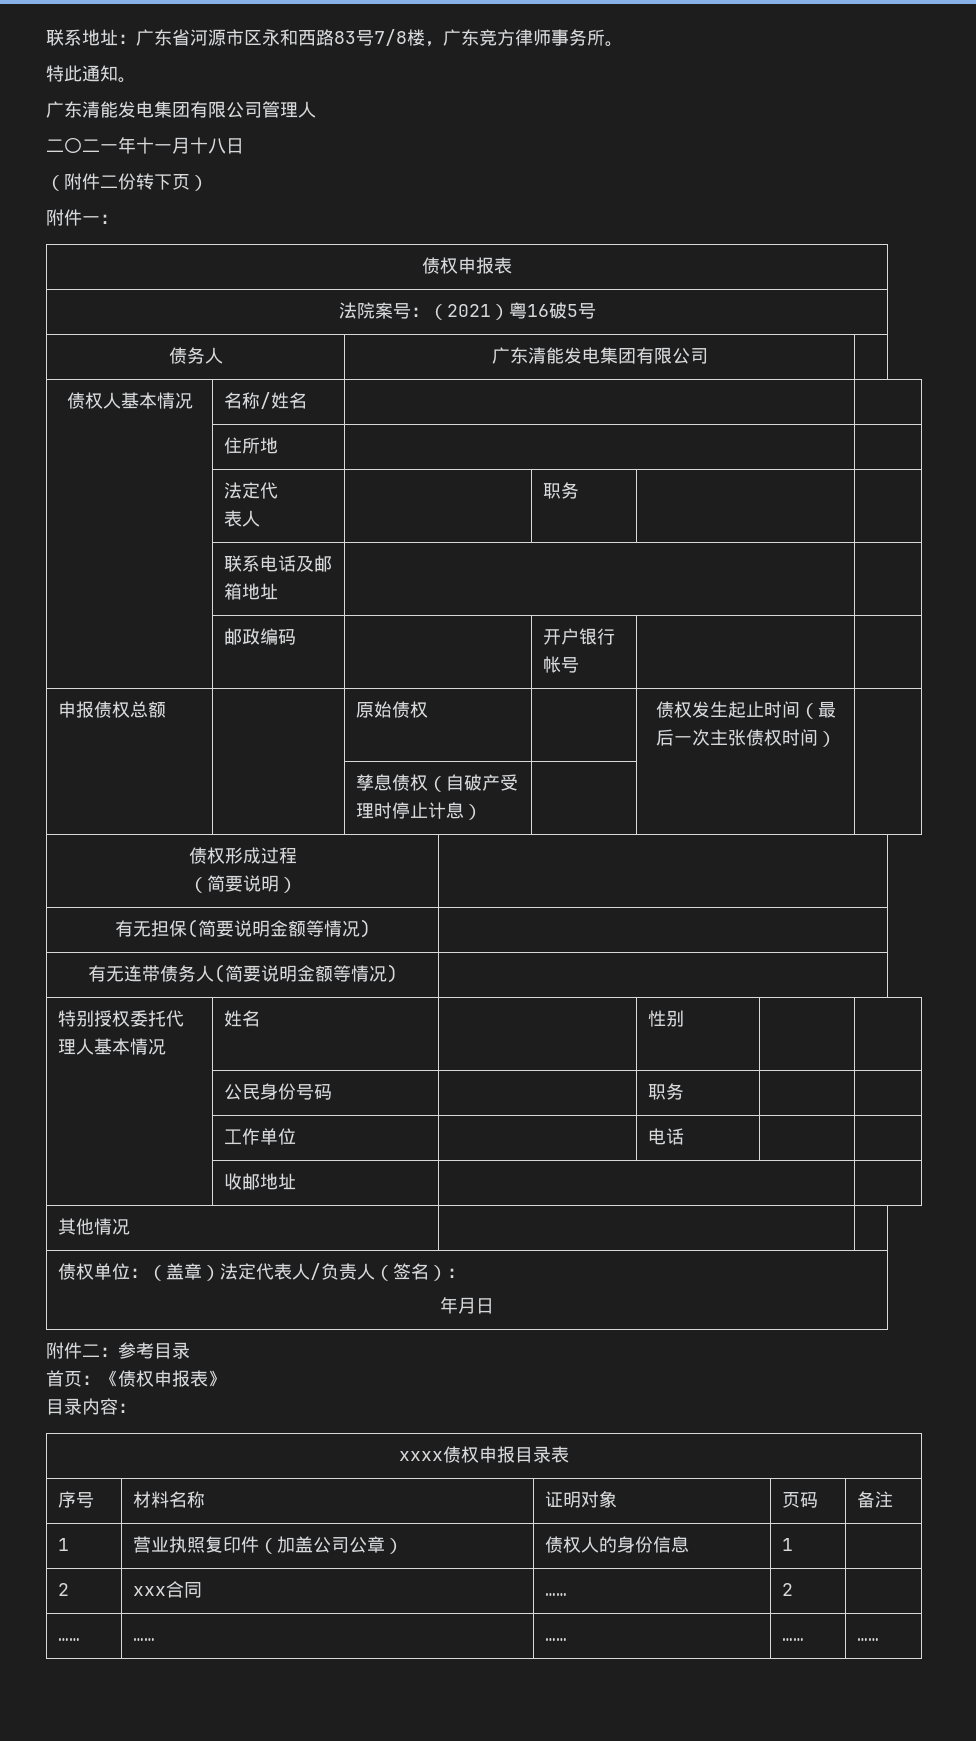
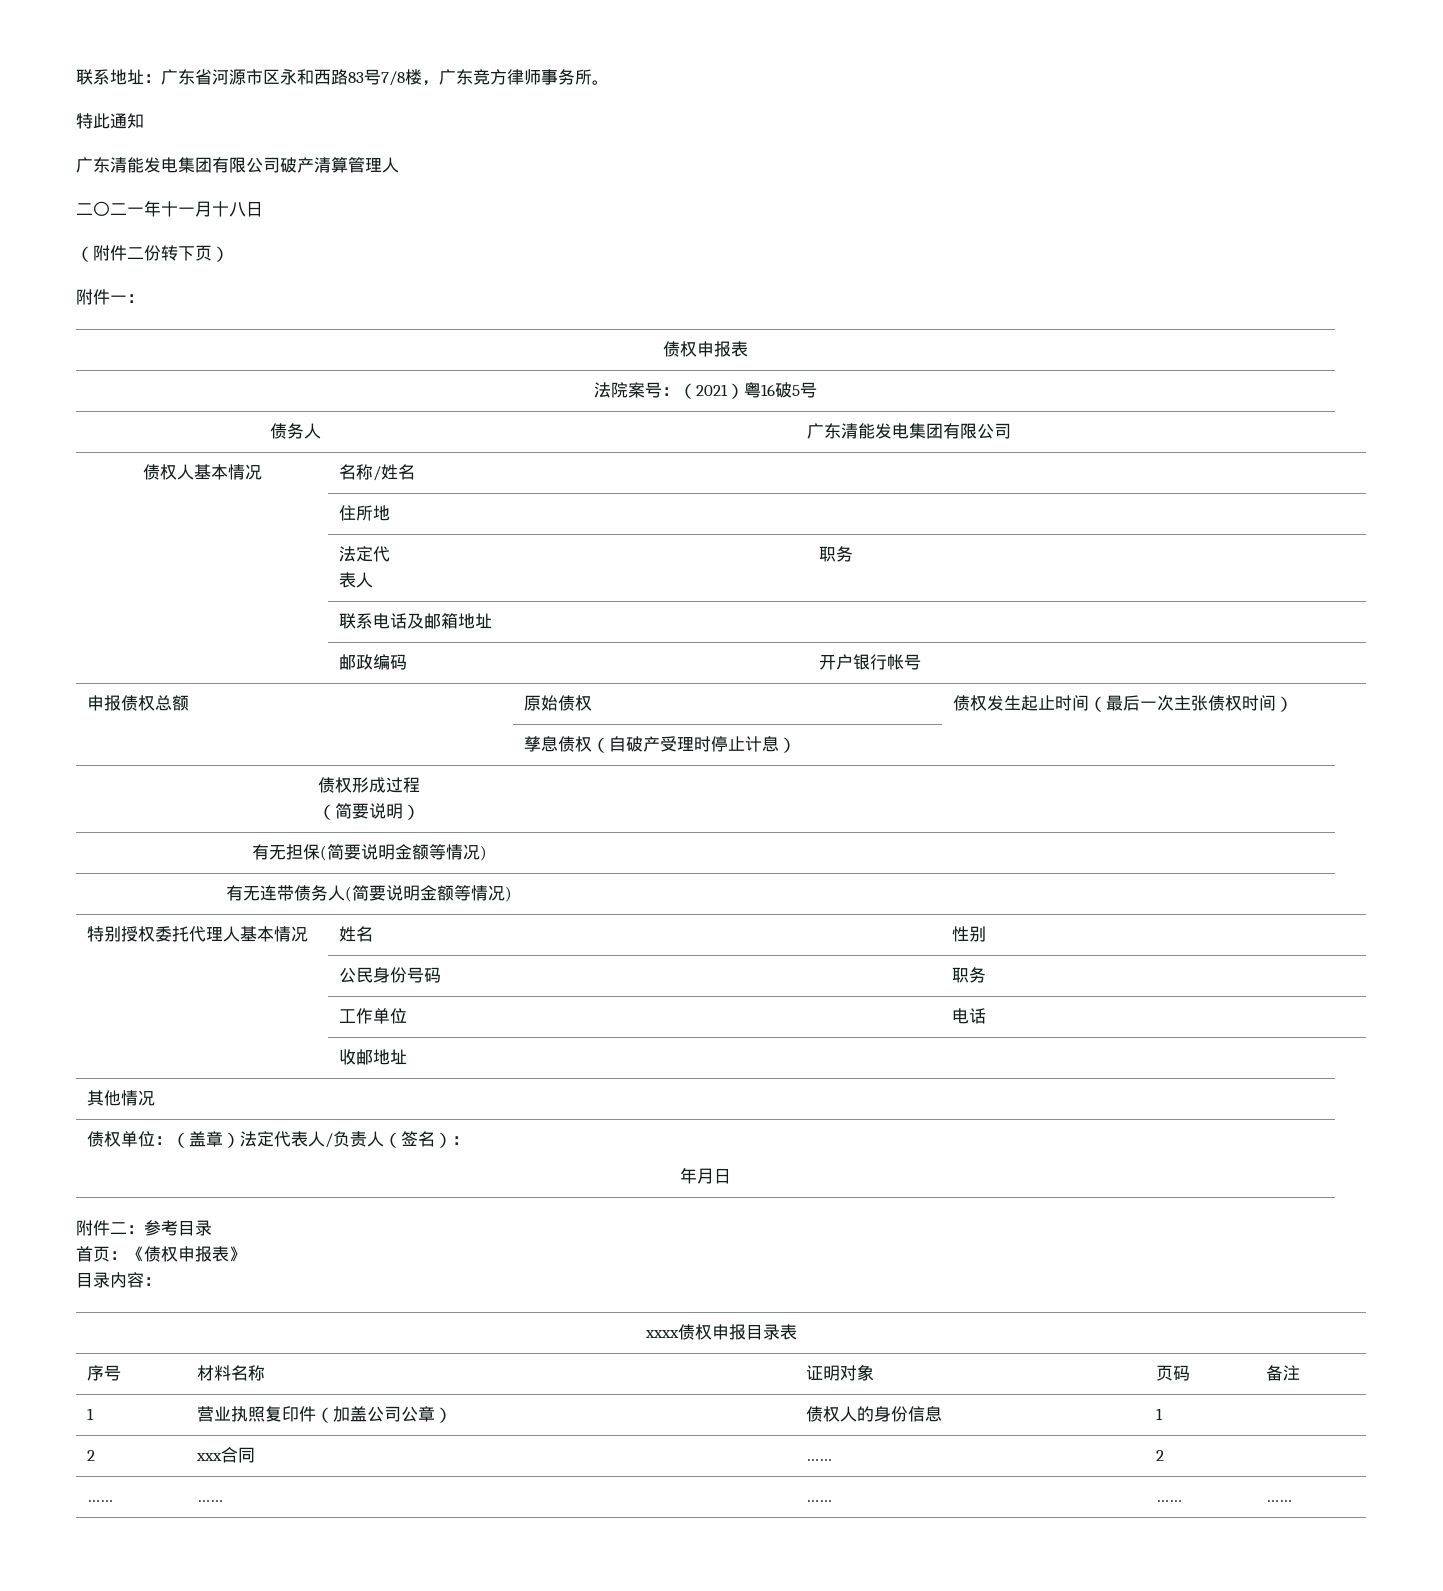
- 特此通知。
- 广东清能发电集团有限公司管理人
+ 特此通知
+ 广东清能发电集团有限公司破产清算管理人

